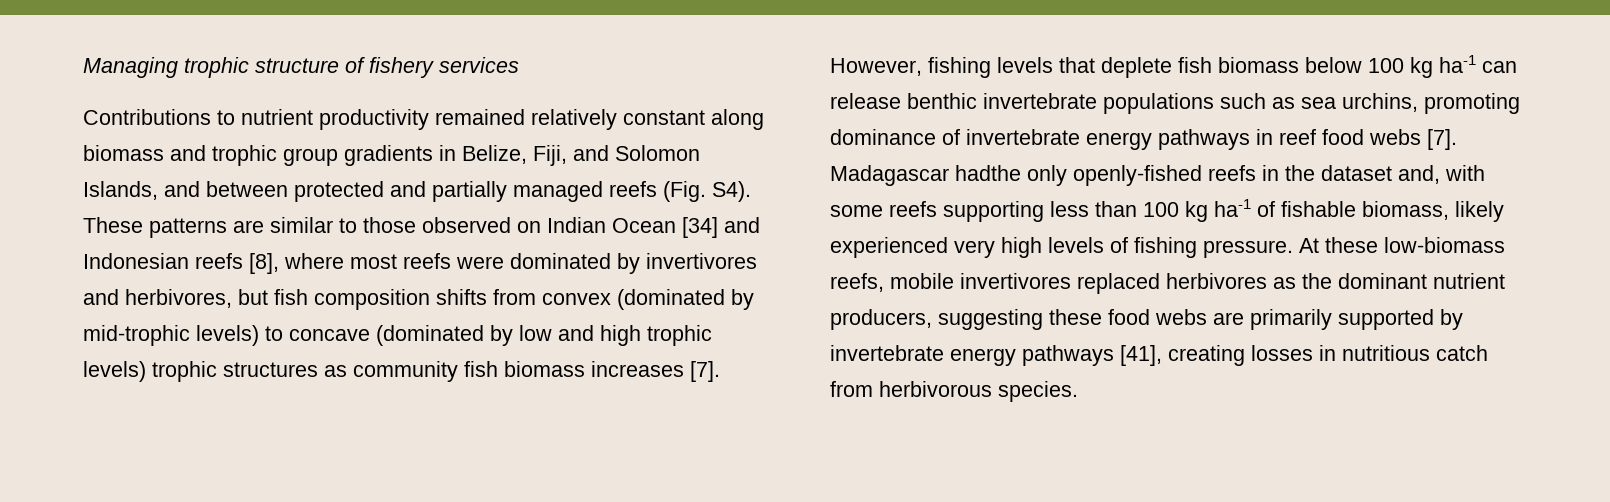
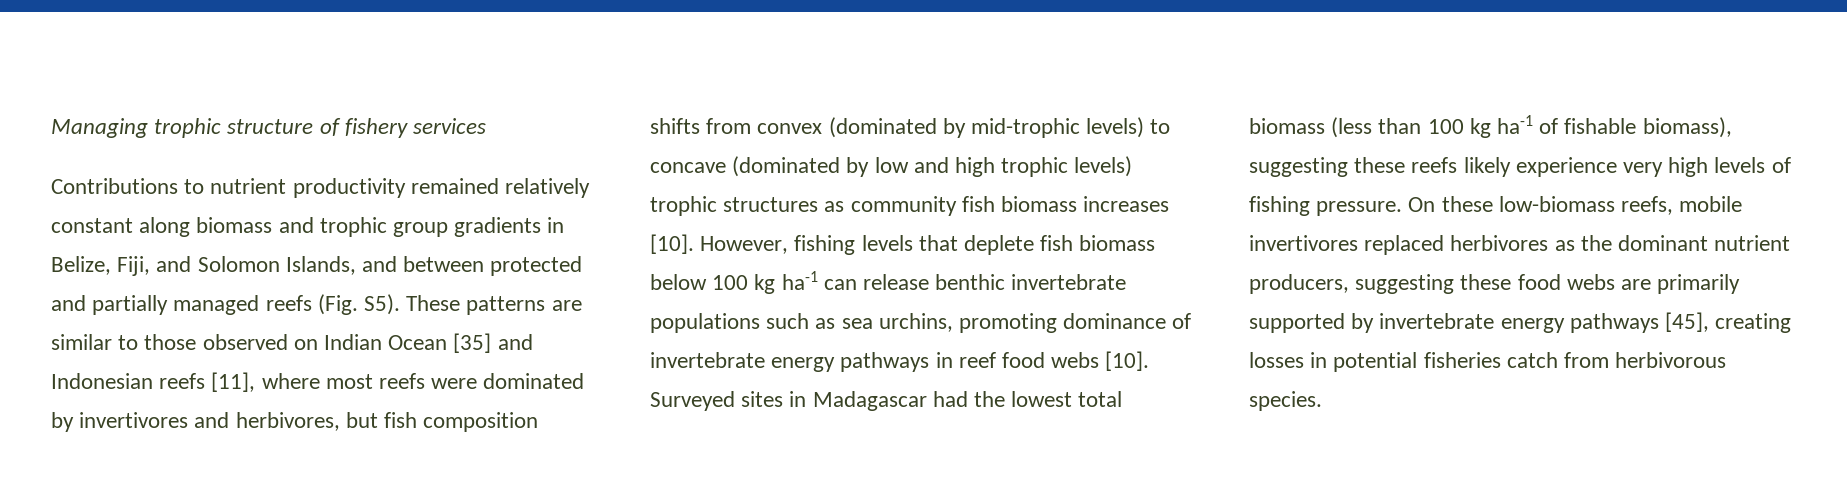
- Contributions to nutrient productivity remained relatively constant along biomass and trophic group gradients in Belize, Fiji, and Solomon Islands, and between protected and partially managed reefs (Fig. S4). These patterns are similar to those observed on Indian Ocean [34] and Indonesian reefs [8], where most reefs were dominated by invertivores and herbivores, but fish composition shifts from convex (dominated by mid-trophic levels) to concave (dominated by low and high trophic levels) trophic structures as community fish biomass increases [7].
+ Contributions to nutrient productivity remained relatively constant along biomass and trophic group gradients in Belize, Fiji, and Solomon Islands, and between protected and partially managed reefs (Fig. S5). These patterns are similar to those observed on Indian Ocean [35] and Indonesian reefs [11], where most reefs were dominated by invertivores and herbivores, but fish composition shifts from convex (dominated by mid-trophic levels) to concave (dominated by low and high trophic levels) trophic structures as community fish biomass increases [10].
- However, fishing levels that deplete fish biomass below 100 kg ha-1 can release benthic invertebrate populations such as sea urchins, promoting dominance of invertebrate energy pathways in reef food webs [7]. Madagascar hadthe only openly-fished reefs in the dataset and, with some reefs supporting less than 100 kg ha-1 of fishable biomass, likely experienced very high levels of fishing pressure.
+ However, fishing levels that deplete fish biomass below 100 kg ha-1 can release benthic invertebrate populations such as sea urchins, promoting dominance of invertebrate energy pathways in reef food webs [10]. Surveyed sites in Madagascar had the lowest total biomass (less than 100 kg ha-1 of fishable biomass), suggesting these reefs likely experience very high levels of fishing pressure.
- At these low-biomass reefs, mobile invertivores replaced herbivores as the dominant nutrient producers, suggesting these food webs are primarily supported by invertebrate energy pathways [41], creating losses in nutritious catch from herbivorous species.
+ On these low-biomass reefs, mobile invertivores replaced herbivores as the dominant nutrient producers, suggesting these food webs are primarily supported by invertebrate energy pathways [45], creating losses in potential fisheries catch from herbivorous species.

